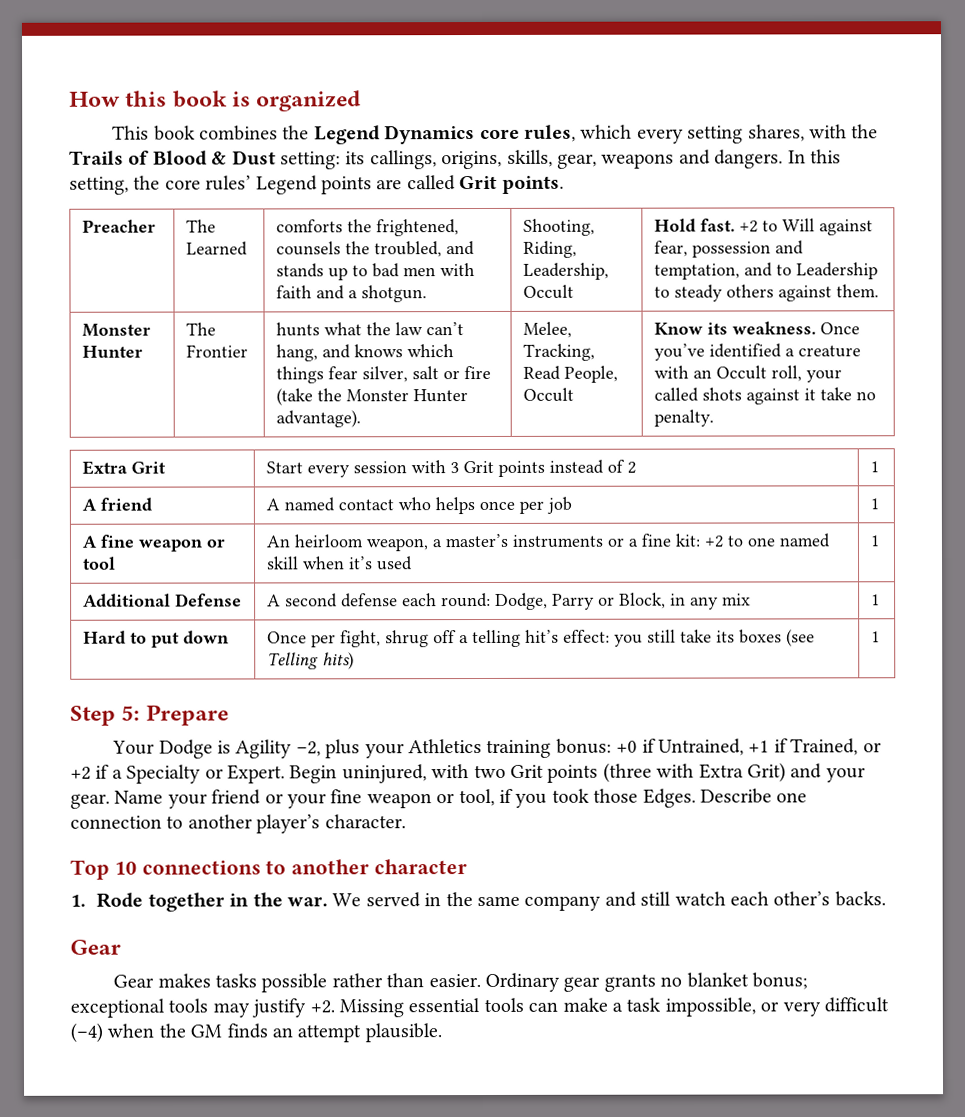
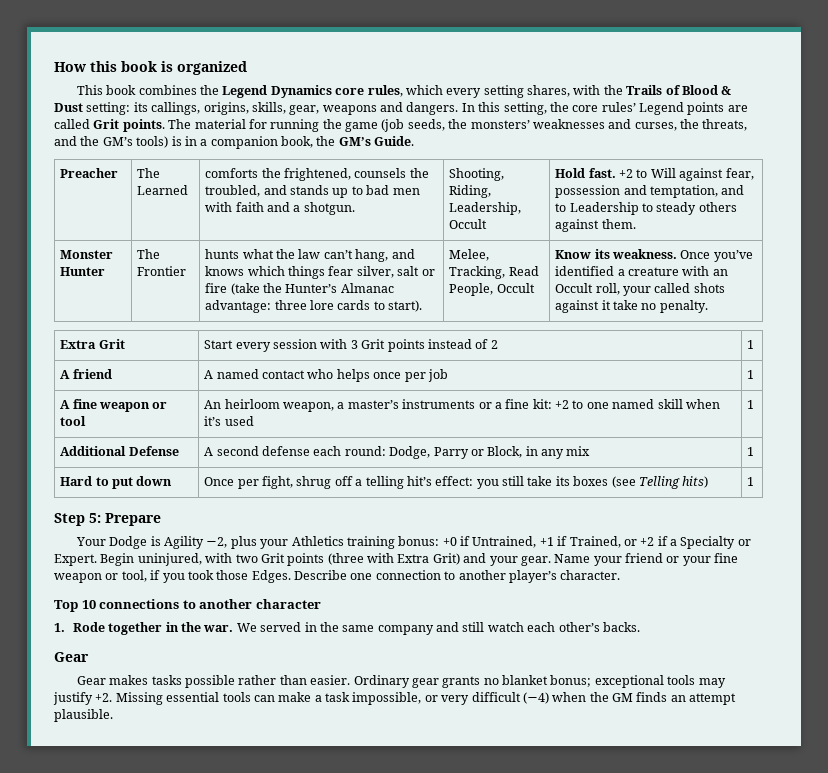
+ The material for running the game (job seeds, the monsters’ weaknesses and curses, the threats, and the GM’s tools) is in a companion book, the GM’s Guide.
- hunts what the law can’t hang, and knows which things fear silver, salt or fire (take the Monster Hunter advantage).
+ hunts what the law can’t hang, and knows which things fear silver, salt or fire (take the Hunter’s Almanac advantage: three lore cards to start).

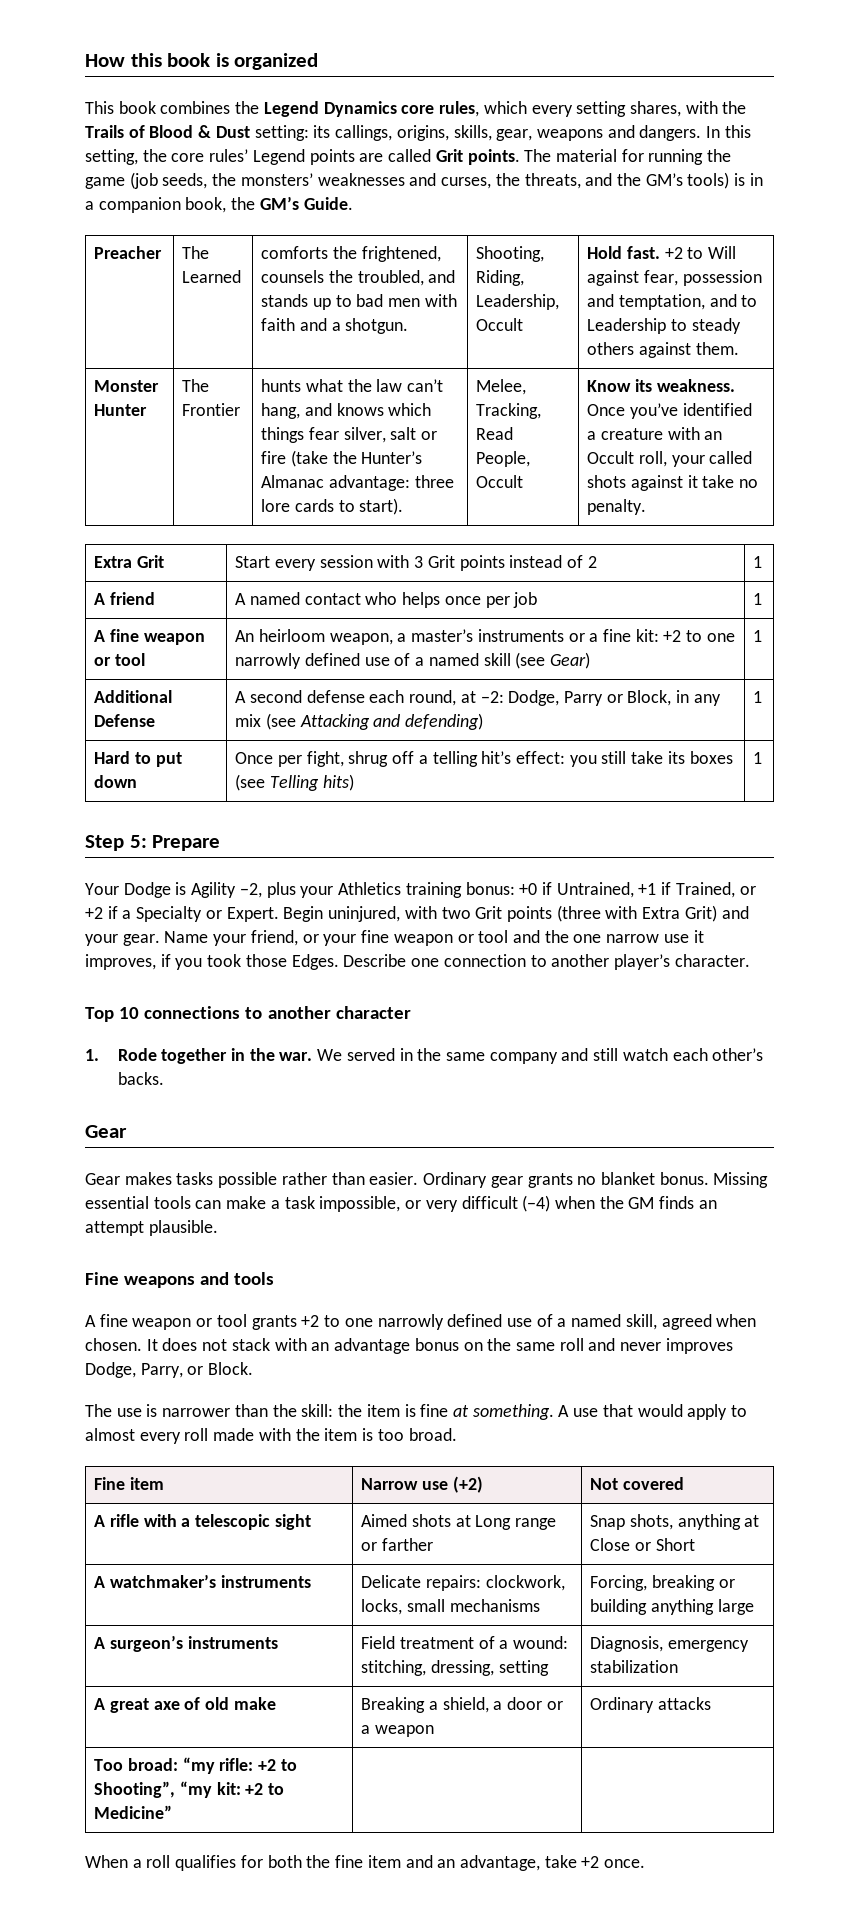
- A fine weapon or tool | An heirloom weapon, a master’s instruments or a fine kit: +2 to one named skill when it’s used | 1
+ A fine weapon or tool | An heirloom weapon, a master’s instruments or a fine kit: +2 to one narrowly defined use of a named skill (see Gear) | 1
- Additional Defense | A second defense each round: Dodge, Parry or Block, in any mix | 1
+ Additional Defense | A second defense each round, at −2: Dodge, Parry or Block, in any mix (see Attacking and defending) | 1
- Name your friend or your fine weapon or tool, if you took those Edges.
+ Name your friend, or your fine weapon or tool and the one narrow use it improves, if you took those Edges.
- Ordinary gear grants no blanket bonus; exceptional tools may justify +2.
+ Ordinary gear grants no blanket bonus.
+ Fine weapons and tools
+ A fine weapon or tool grants +2 to one narrowly defined use of a named skill, agreed when chosen. It does not stack with an advantage bonus on the same roll and never improves Dodge, Parry, or Block.
+ The use is narrower than the skill: the item is fine at something. A use that would apply to almost every roll made with the item is too broad.
+ Fine item | Narrow use (+2) | Not covered
+ A rifle with a telescopic sight | Aimed shots at Long range or farther | Snap shots, anything at Close or Short
+ A watchmaker’s instruments | Delicate repairs: clockwork, locks, small mechanisms | Forcing, breaking or building anything large
+ A surgeon’s instruments | Field treatment of a wound: stitching, dressing, setting | Diagnosis, emergency stabilization
+ A great axe of old make | Breaking a shield, a door or a weapon | Ordinary attacks
+ Too broad: “my rifle: +2 to Shooting”, “my kit: +2 to Medicine” | |
+ When a roll qualifies for both the fine item and an advantage, take +2 once.

